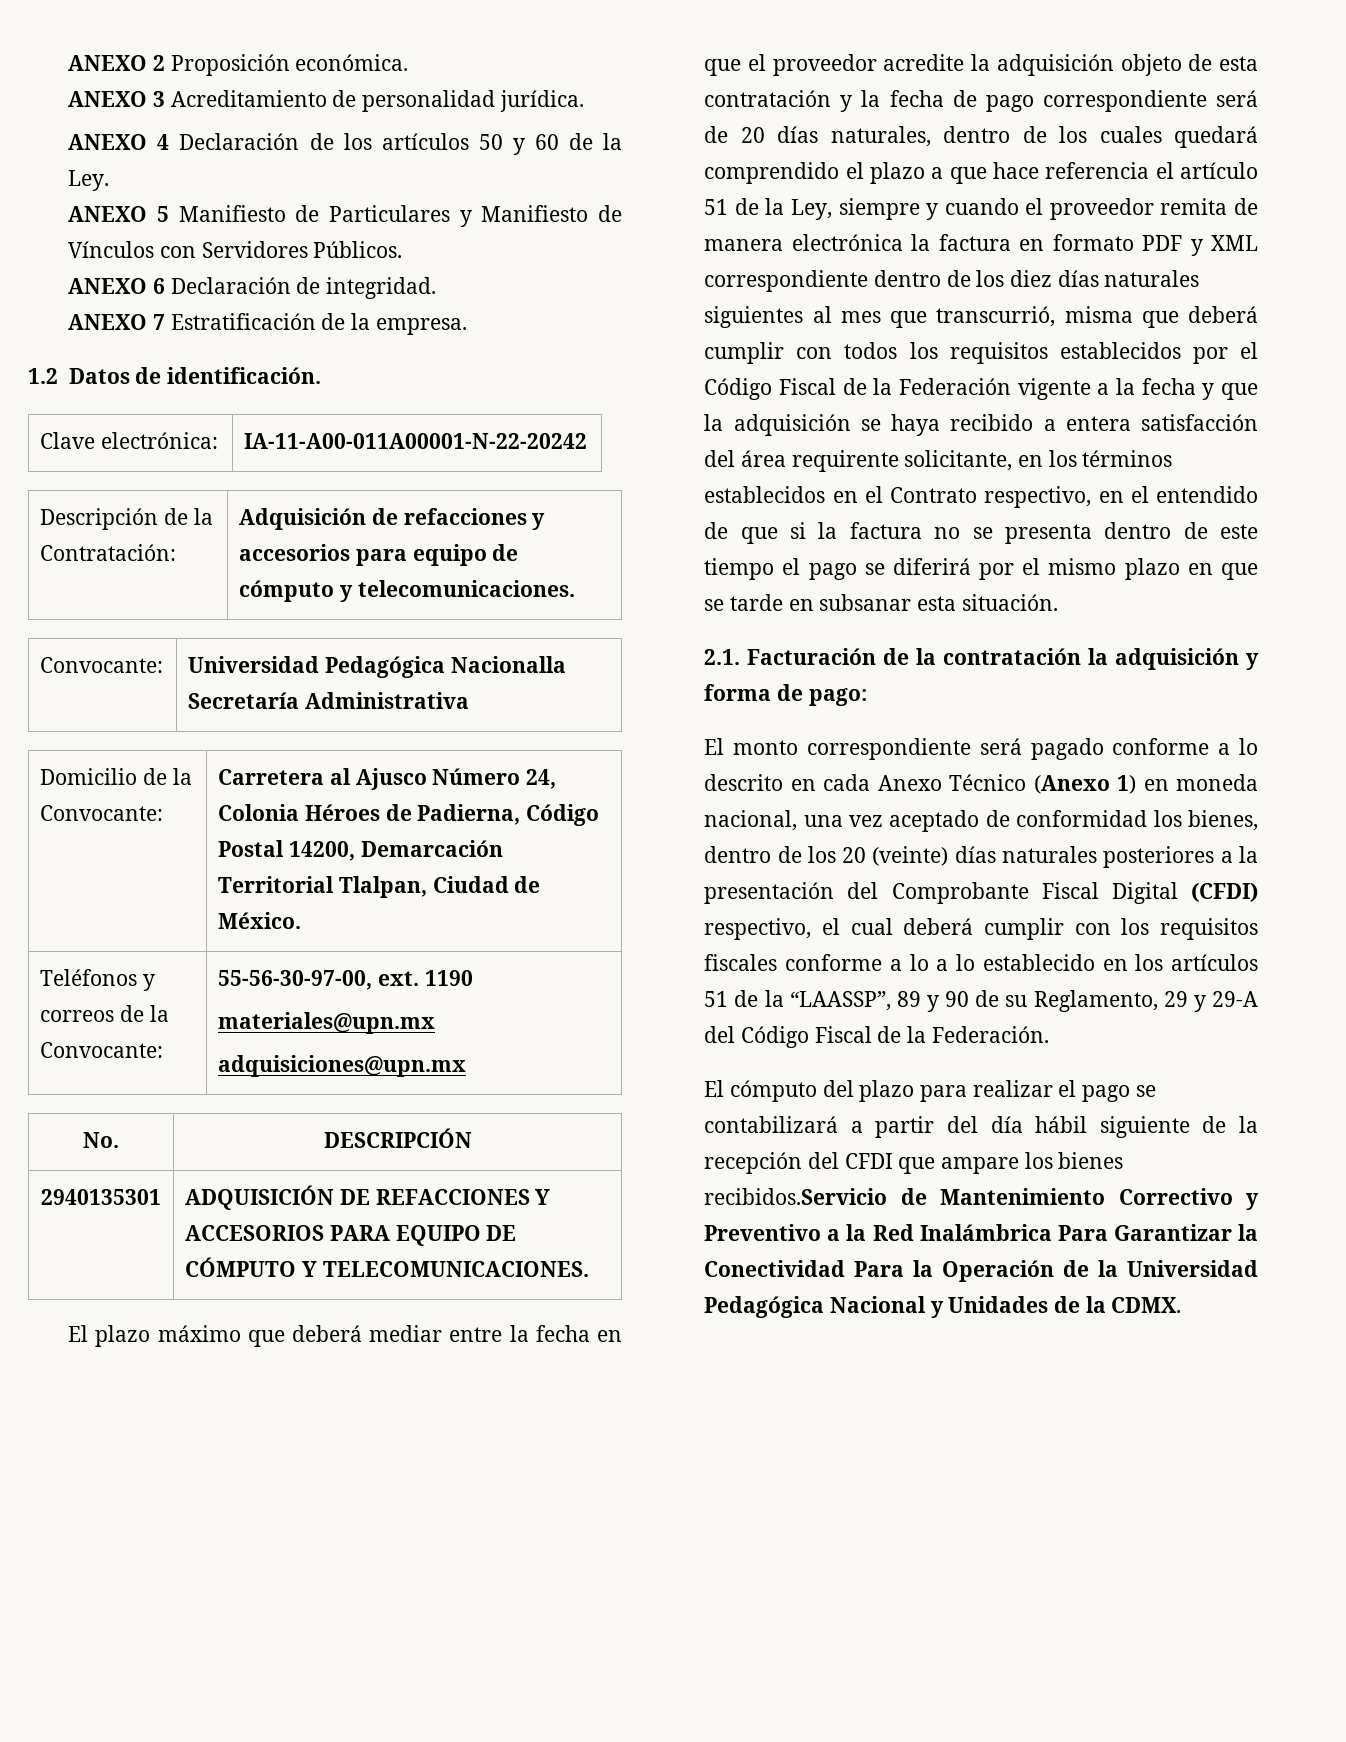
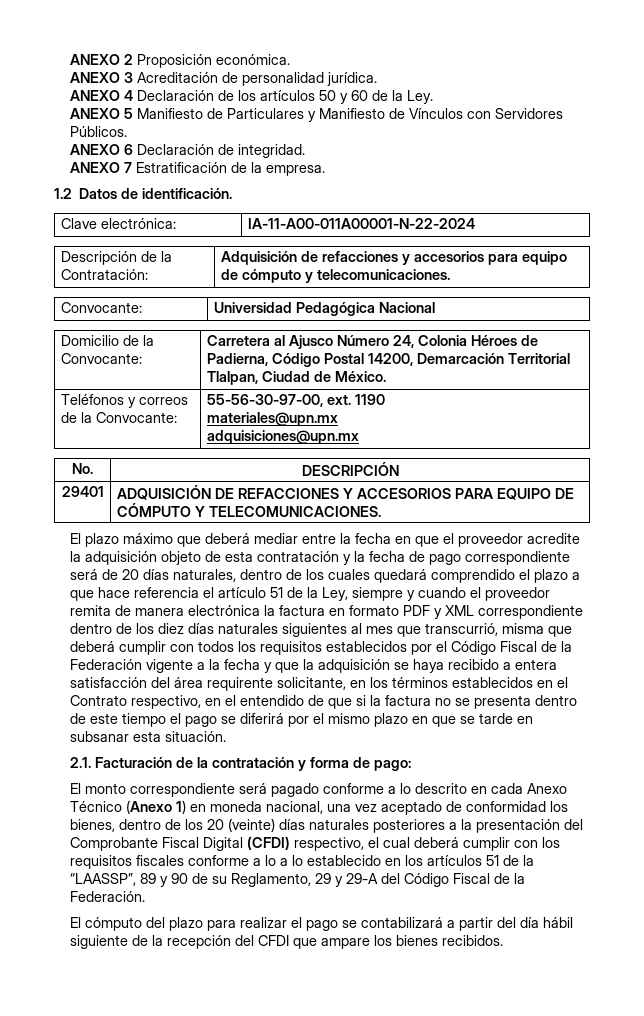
- ANEXO 3 Acreditamiento de personalidad jurídica.
+ ANEXO 3 Acreditación de personalidad jurídica.
- Clave electrónica: | IA-11-A00-011A00001-N-22-20242
+ Clave electrónica: | IA-11-A00-011A00001-N-22-2024
- Convocante: | Universidad Pedagógica Nacionalla Secretaría Administrativa
+ Convocante: | Universidad Pedagógica Nacional
- 2940135301 | ADQUISICIÓN DE REFACCIONES Y ACCESORIOS PARA EQUIPO DE CÓMPUTO Y TELECOMUNICACIONES.
+ 29401 | ADQUISICIÓN DE REFACCIONES Y ACCESORIOS PARA EQUIPO DE CÓMPUTO Y TELECOMUNICACIONES.
- 2.1. Facturación de la contratación la adquisición y forma de pago:
+ 2.1. Facturación de la contratación y forma de pago:
- El cómputo del plazo para realizar el pago se contabilizará a partir del día hábil siguiente de la recepción del CFDI que ampare los bienes recibidos.Servicio de Mantenimiento Correctivo y Preventivo a la Red Inalámbrica Para Garantizar la Conectividad Para la Operación de la Universidad Pedagógica Nacional y Unidades de la CDMX.
+ El cómputo del plazo para realizar el pago se contabilizará a partir del día hábil siguiente de la recepción del CFDI que ampare los bienes recibidos.

